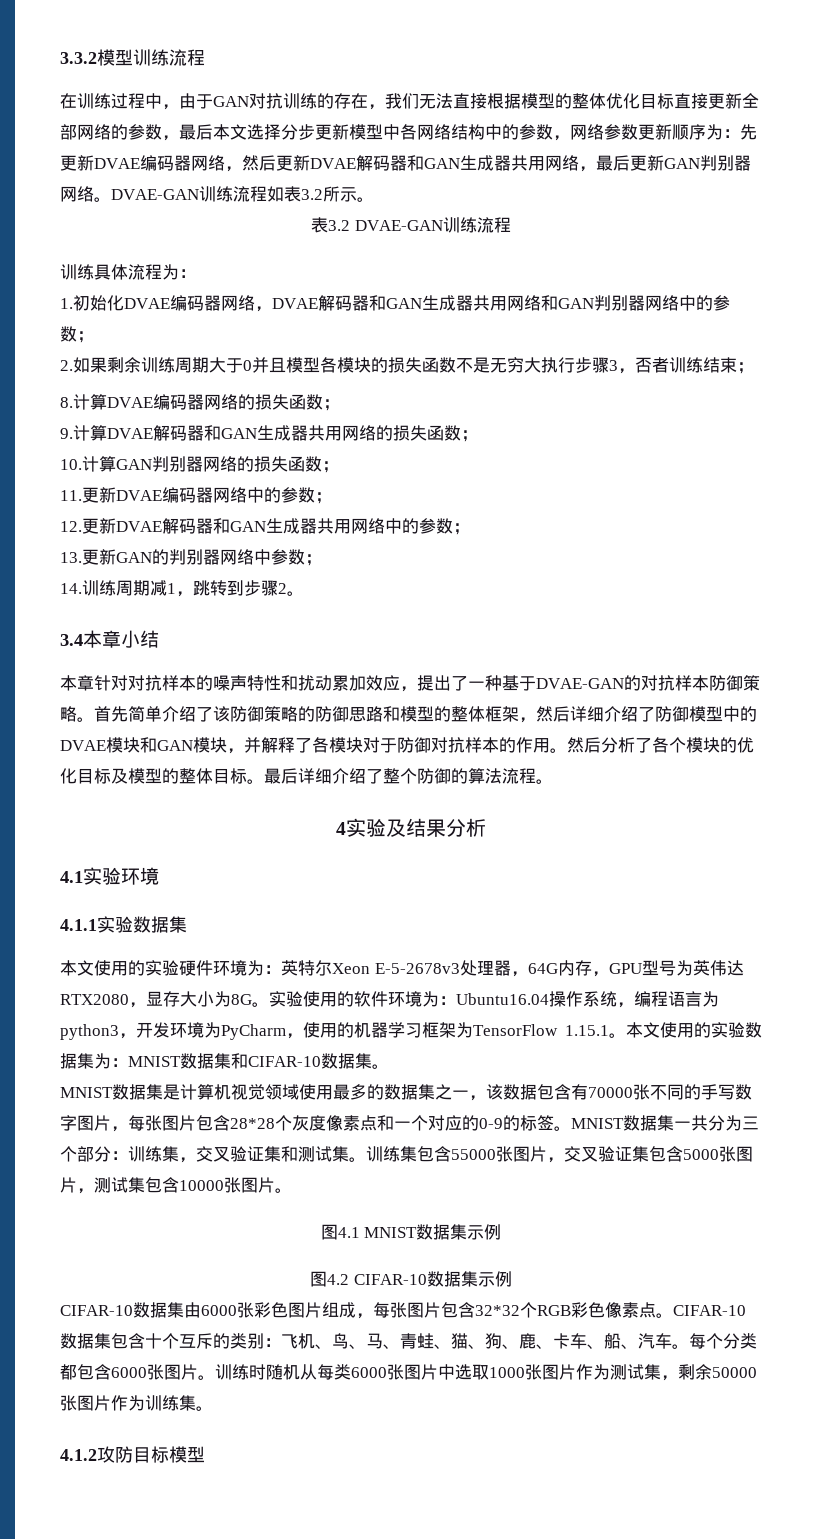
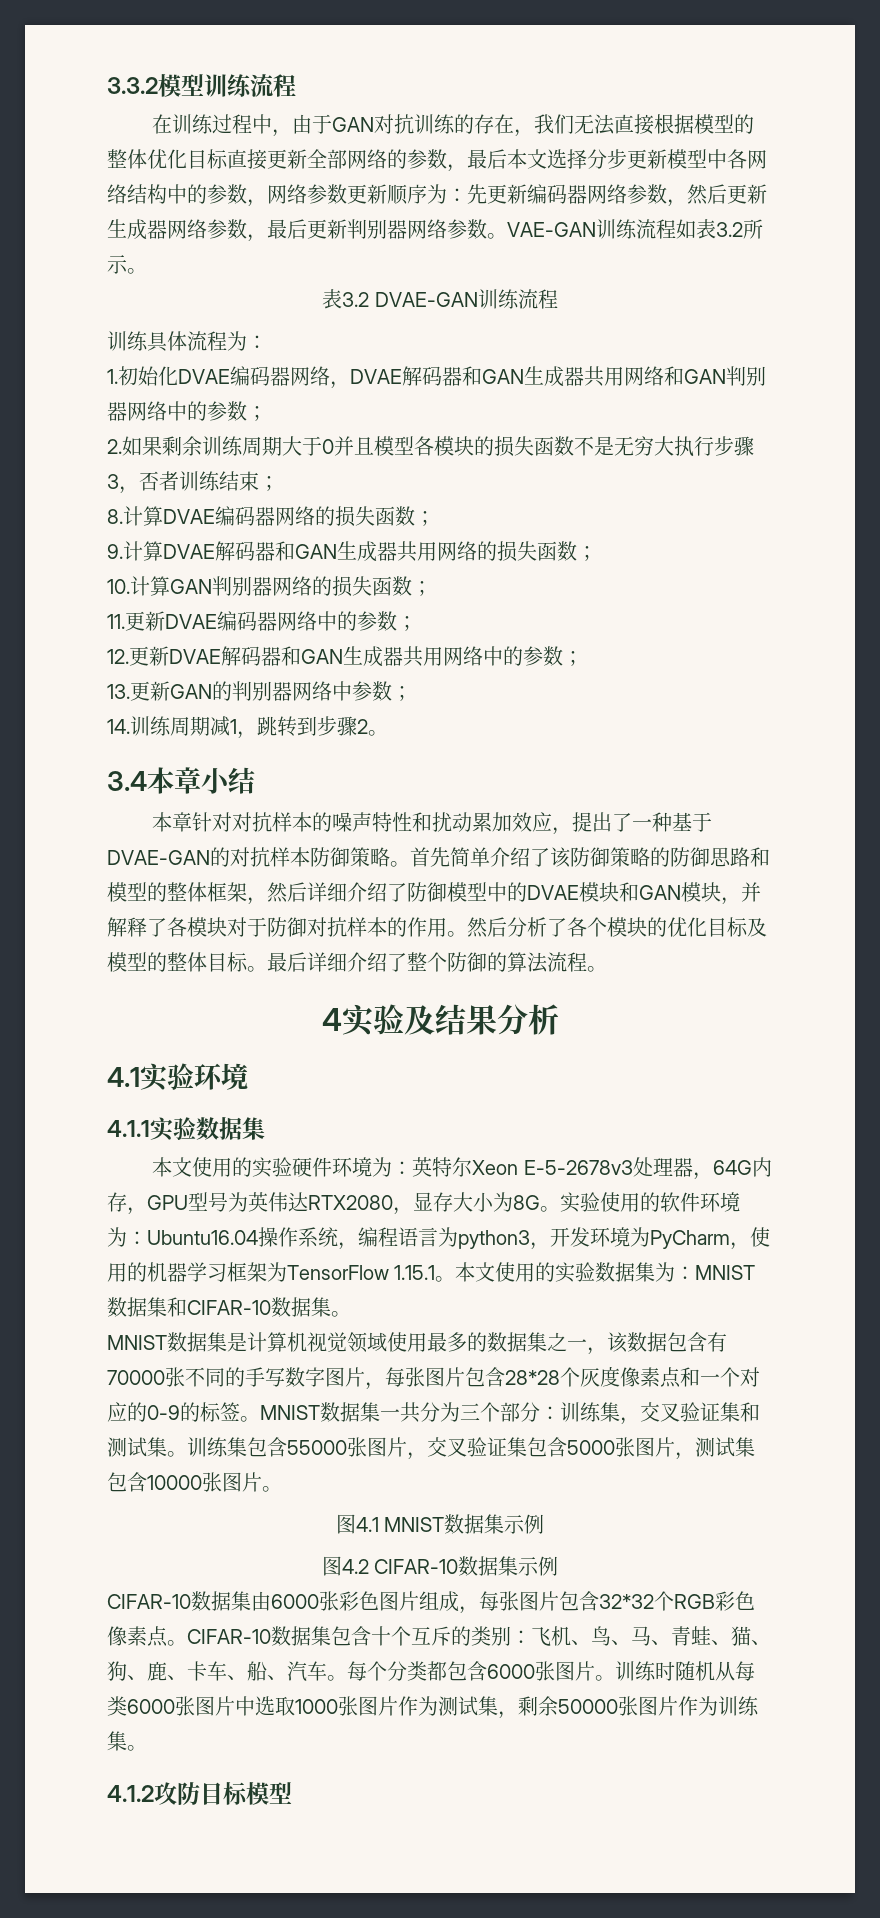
- 在训练过程中，由于GAN对抗训练的存在，我们无法直接根据模型的整体优化目标直接更新全部网络的参数，最后本文选择分步更新模型中各网络结构中的参数，网络参数更新顺序为：先更新DVAE编码器网络，然后更新DVAE解码器和GAN生成器共用网络，最后更新GAN判别器网络。DVAE-GAN训练流程如表3.2所示。
+ 在训练过程中，由于GAN对抗训练的存在，我们无法直接根据模型的整体优化目标直接更新全部网络的参数，最后本文选择分步更新模型中各网络结构中的参数，网络参数更新顺序为：先更新编码器网络参数，然后更新生成器网络参数，最后更新判别器网络参数。VAE-GAN训练流程如表3.2所示。

